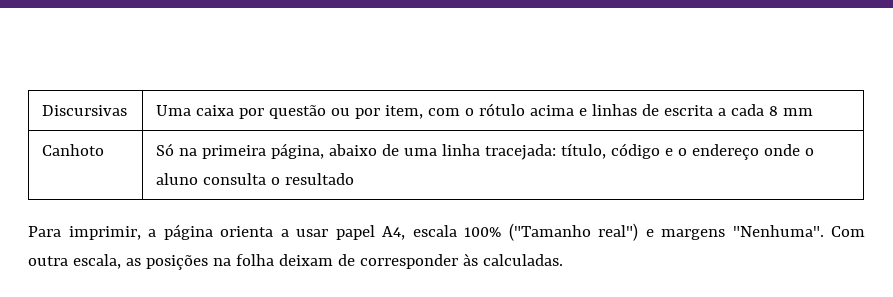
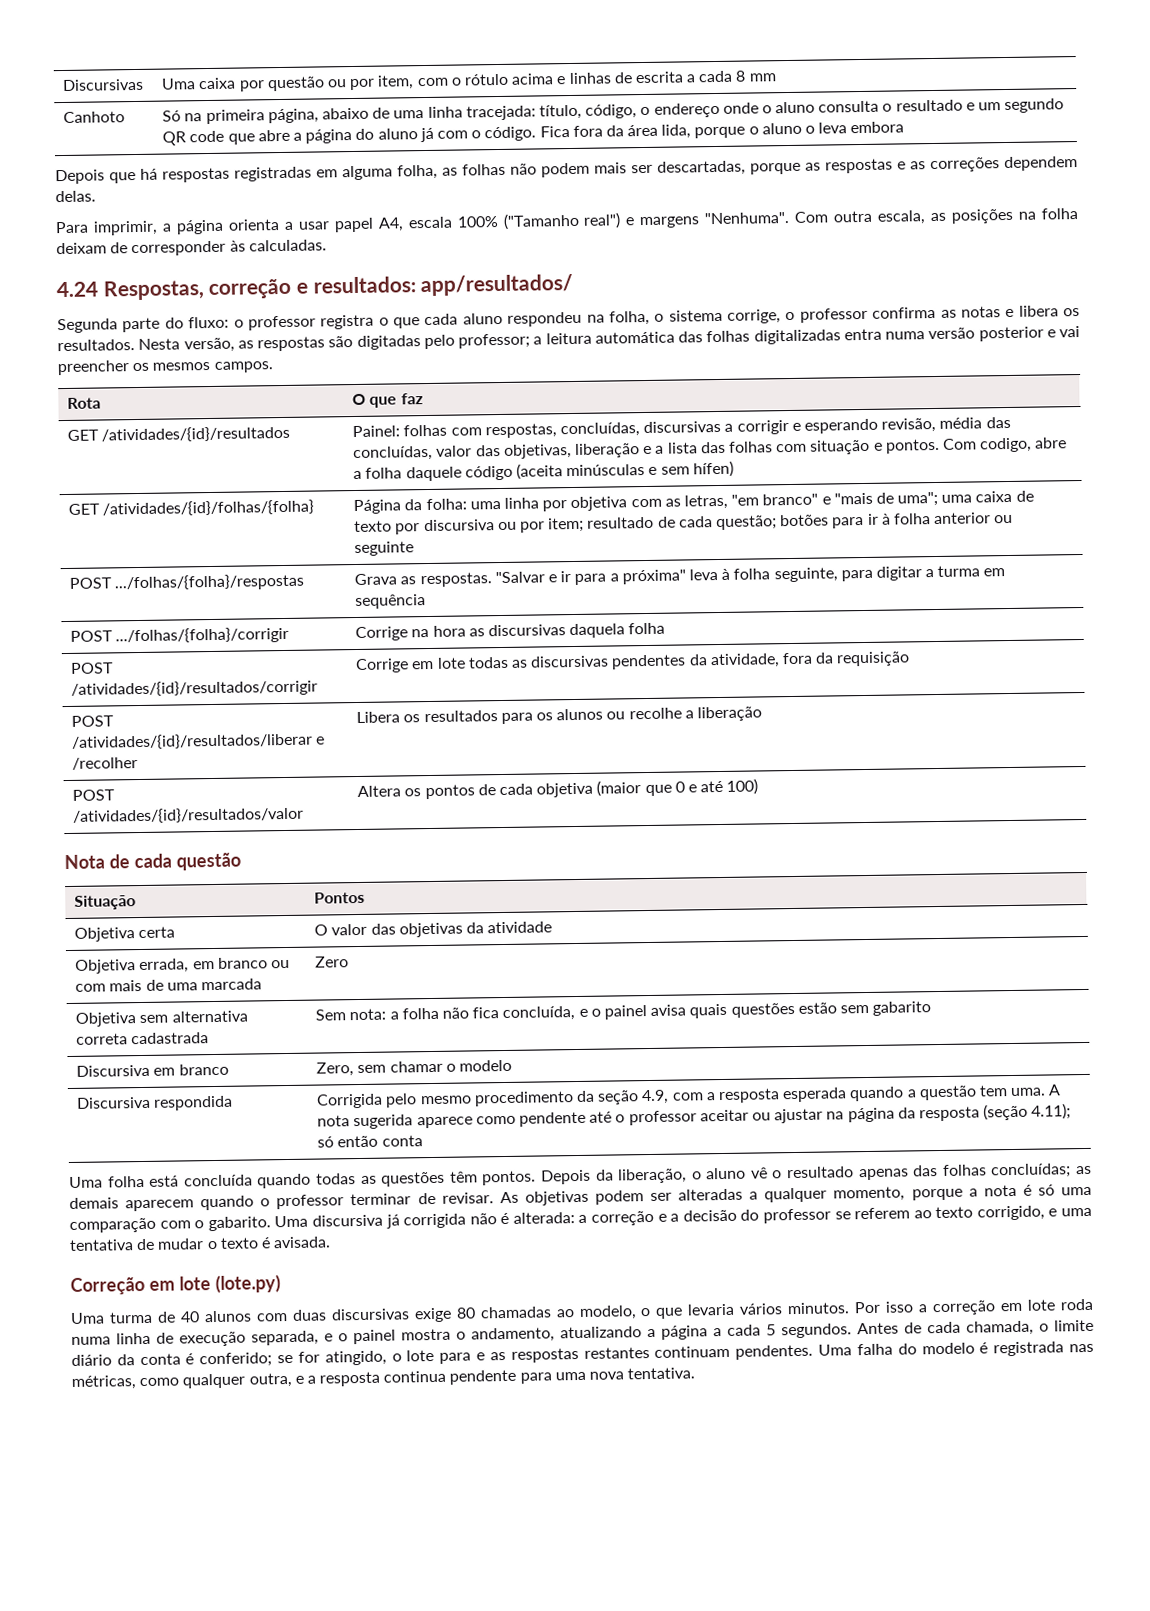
- Só na primeira página, abaixo de uma linha tracejada: título, código e o endereço onde o aluno consulta o resultado
+ Só na primeira página, abaixo de uma linha tracejada: título, código, o endereço onde o aluno consulta o resultado e um segundo QR code que abre a página do aluno já com o código. Fica fora da área lida, porque o aluno o leva embora
+ Depois que há respostas registradas em alguma folha, as folhas não podem mais ser descartadas, porque as respostas e as correções dependem delas.
+ 4.24 Respostas, correção e resultados: app/resultados/
+ Segunda parte do fluxo: o professor registra o que cada aluno respondeu na folha, o sistema corrige, o professor confirma as notas e libera os resultados. Nesta versão, as respostas são digitadas pelo professor; a leitura automática das folhas digitalizadas entra numa versão posterior e vai preencher os mesmos campos.
+ Rota | O que faz
+ GET /atividades/{id}/resultados | Painel: folhas com respostas, concluídas, discursivas a corrigir e esperando revisão, média das concluídas, valor das objetivas, liberação e a lista das folhas com situação e pontos. Com codigo, abre a folha daquele código (aceita minúsculas e sem hífen)
+ GET /atividades/{id}/folhas/{folha} | Página da folha: uma linha por objetiva com as letras, "em branco" e "mais de uma"; uma caixa de texto por discursiva ou por item; resultado de cada questão; botões para ir à folha anterior ou seguinte
+ POST .../folhas/{folha}/respostas | Grava as respostas. "Salvar e ir para a próxima" leva à folha seguinte, para digitar a turma em sequência
+ POST .../folhas/{folha}/corrigir | Corrige na hora as discursivas daquela folha
+ POST /atividades/{id}/resultados/corrigir | Corrige em lote todas as discursivas pendentes da atividade, fora da requisição
+ POST /atividades/{id}/resultados/liberar e /recolher | Libera os resultados para os alunos ou recolhe a liberação
+ POST /atividades/{id}/resultados/valor | Altera os pontos de cada objetiva (maior que 0 e até 100)
+ Nota de cada questão
+ Situação | Pontos
+ Objetiva certa | O valor das objetivas da atividade
+ Objetiva errada, em branco ou com mais de uma marcada | Zero
+ Objetiva sem alternativa correta cadastrada | Sem nota: a folha não fica concluída, e o painel avisa quais questões estão sem gabarito
+ Discursiva em branco | Zero, sem chamar o modelo
+ Discursiva respondida | Corrigida pelo mesmo procedimento da seção 4.9, com a resposta esperada quando a questão tem uma. A nota sugerida aparece como pendente até o professor aceitar ou ajustar na página da resposta (seção 4.11); só então conta
+ Uma folha está concluída quando todas as questões têm pontos. Depois da liberação, o aluno vê o resultado apenas das folhas concluídas; as demais aparecem quando o professor terminar de revisar. As objetivas podem ser alteradas a qualquer momento, porque a nota é só uma comparação com o gabarito. Uma discursiva já corrigida não é alterada: a correção e a decisão do professor se referem ao texto corrigido, e uma tentativa de mudar o texto é avisada.
+ Correção em lote (lote.py)
+ Uma turma de 40 alunos com duas discursivas exige 80 chamadas ao modelo, o que levaria vários minutos. Por isso a correção em lote roda numa linha de execução separada, e o painel mostra o andamento, atualizando a página a cada 5 segundos. Antes de cada chamada, o limite diário da conta é conferido; se for atingido, o lote para e as respostas restantes continuam pendentes. Uma falha do modelo é registrada nas métricas, como qualquer outra, e a resposta continua pendente para uma nova tentativa.

